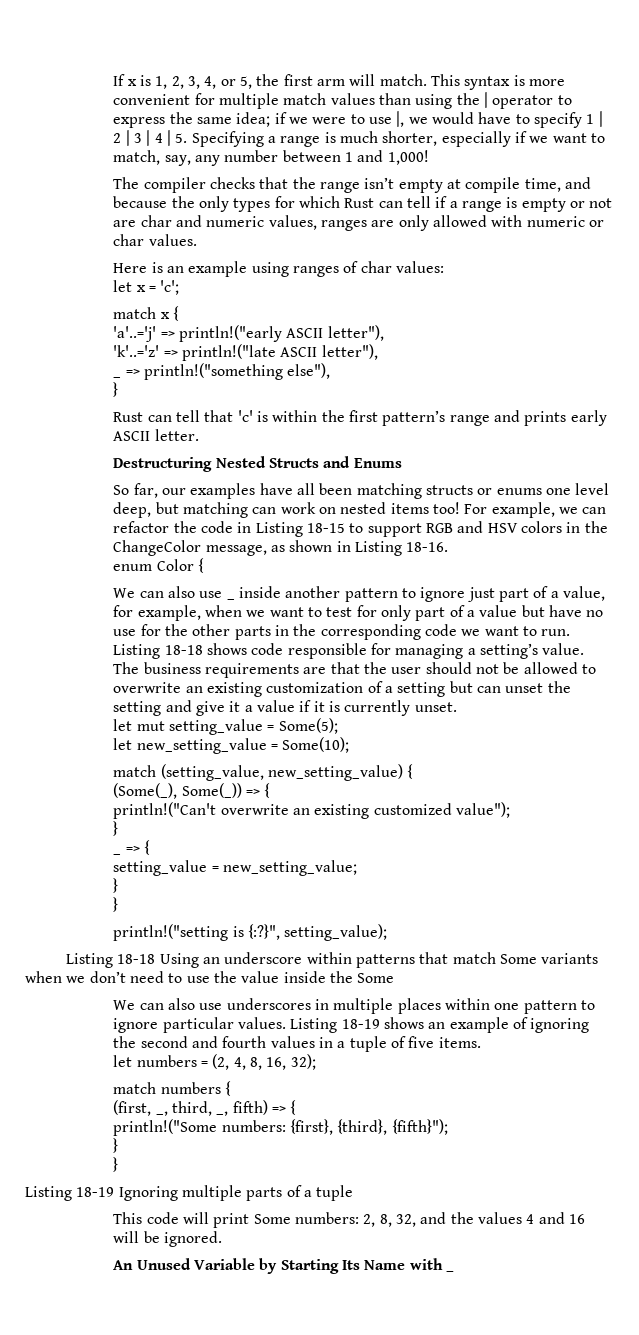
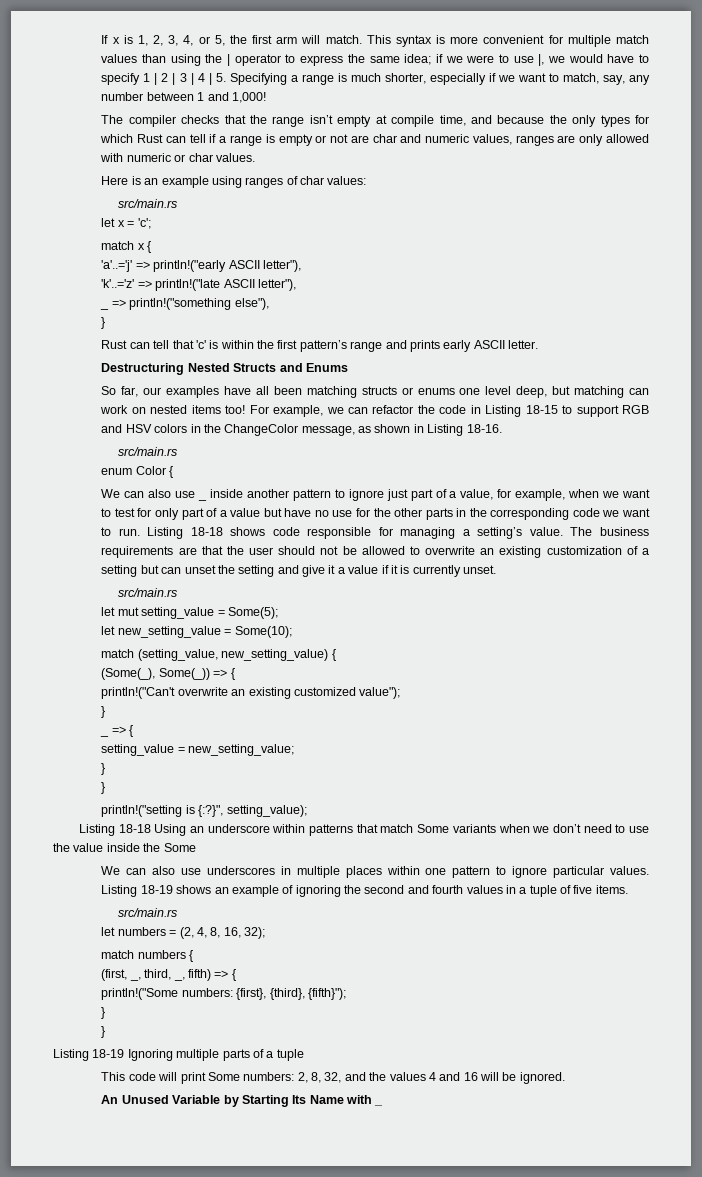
  Here is an example using ranges of char values:
+ src/main.rs
  For example, we can refactor the code in Listing 18-15 to support RGB and HSV colors in the ChangeColor message, as shown in Listing 18-16.
+ src/main.rs
  The business requirements are that the user should not be allowed to overwrite an existing customization of a setting but can unset the setting and give it a value if it is currently unset.
+ src/main.rs
  Listing 18-19 shows an example of ignoring the second and fourth values in a tuple of five items.
+ src/main.rs

